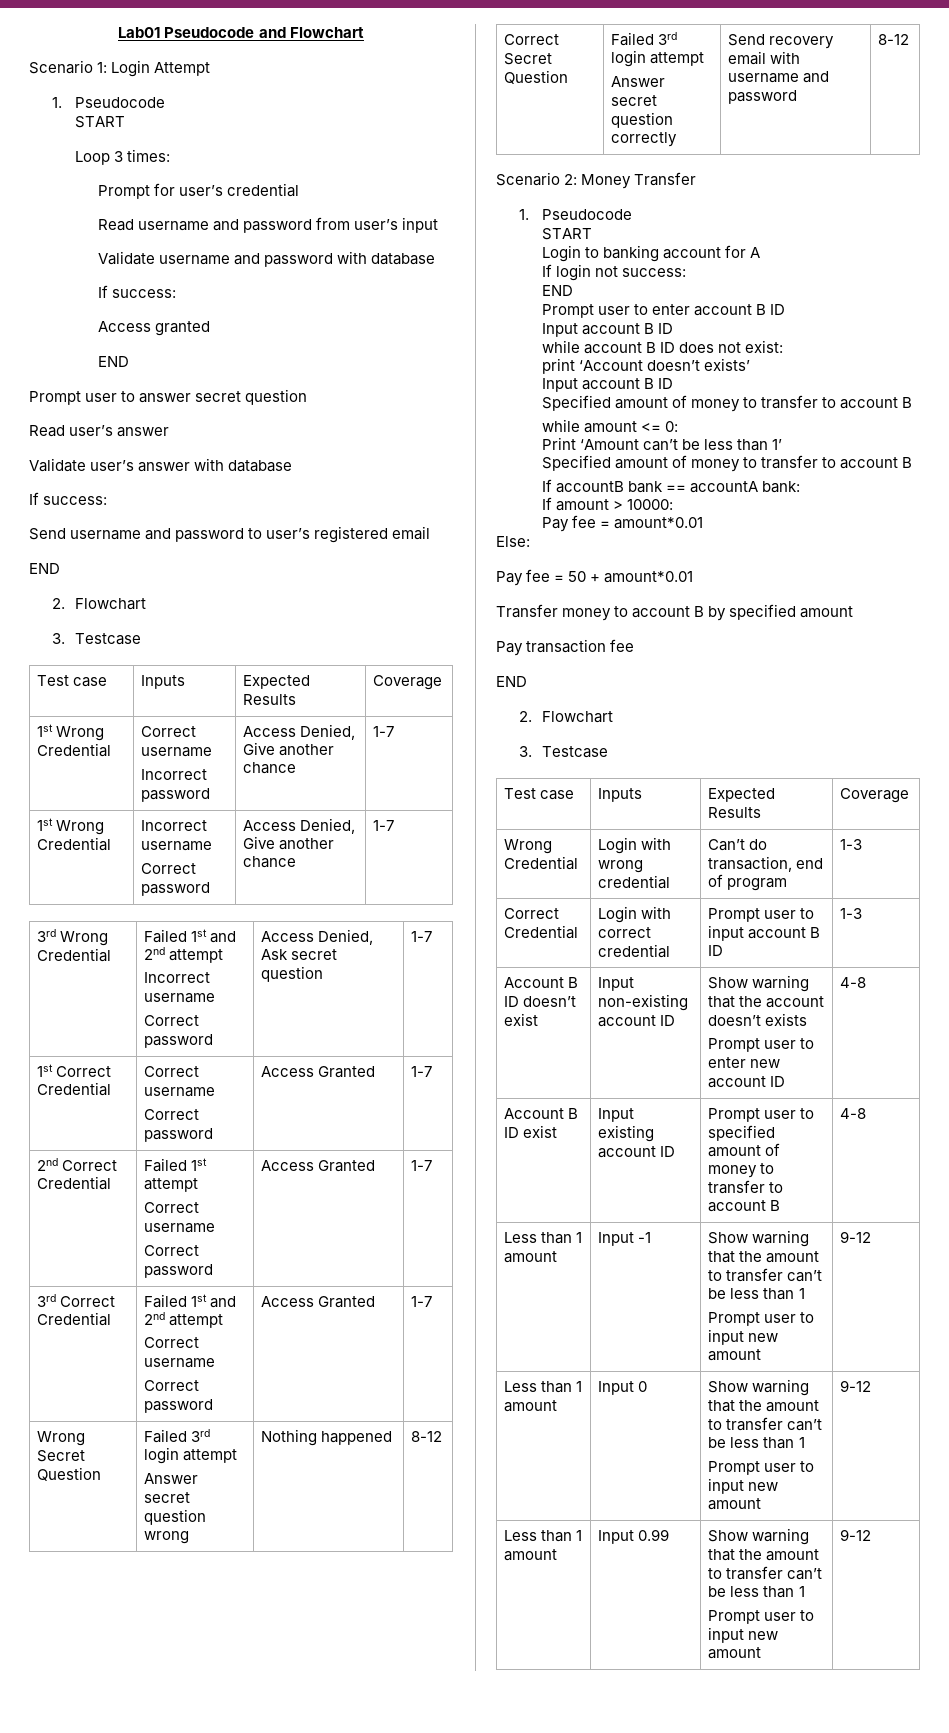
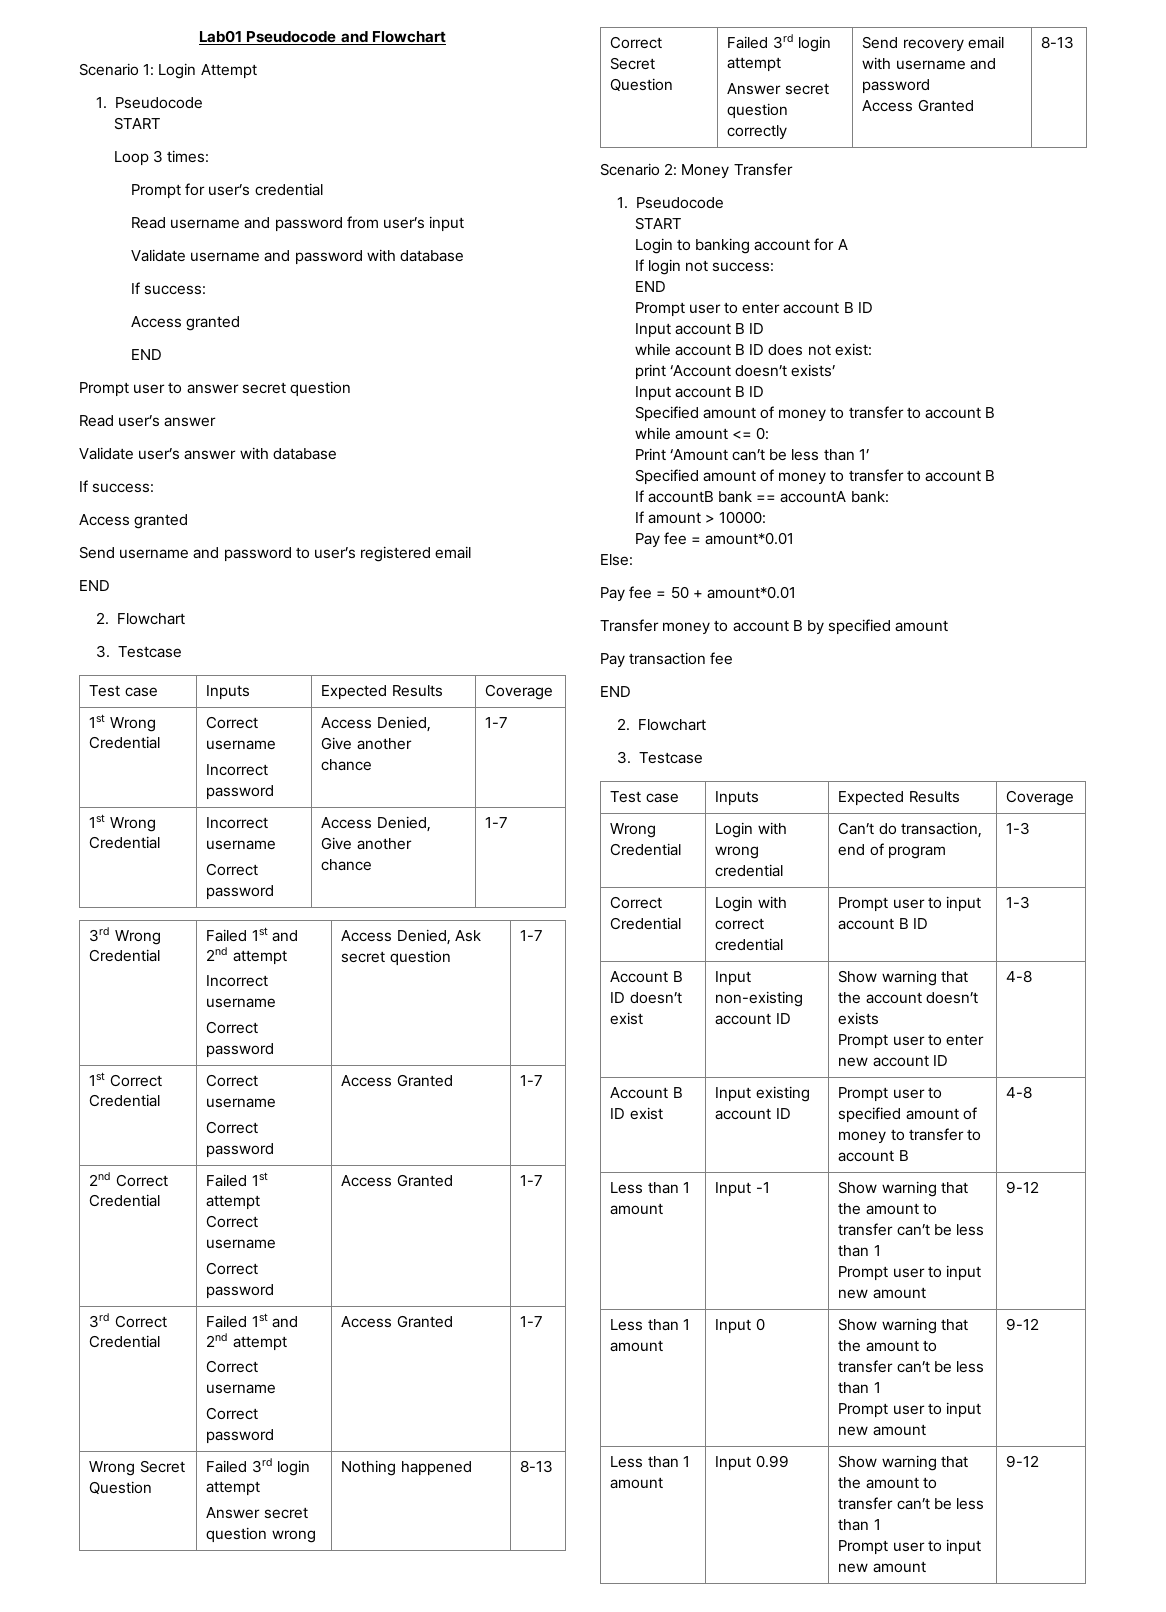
  Validate user’s answer with database
  If success:
+ Access granted
  Wrong Secret Question | Failed 3rd login attempt
- Answer secret question wrong | Nothing happened | 8-12
+ Answer secret question wrong | Nothing happened | 8-13
  Correct Secret Question | Failed 3rd login attempt
- Answer secret question correctly | Send recovery email with username and password | 8-12
+ Answer secret question correctly | Send recovery email with username and password
+ Access Granted | 8-13

